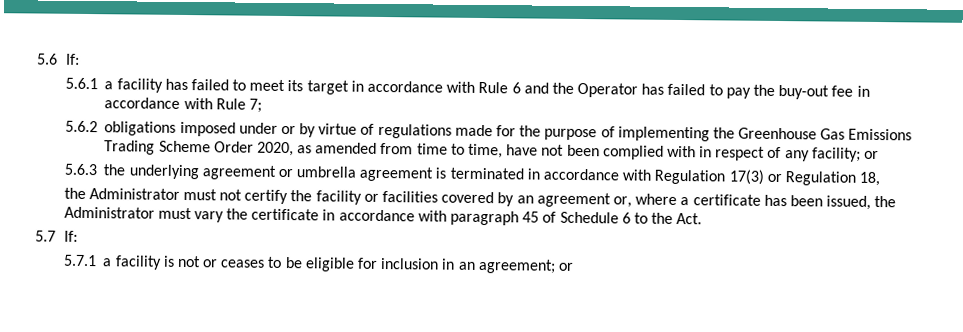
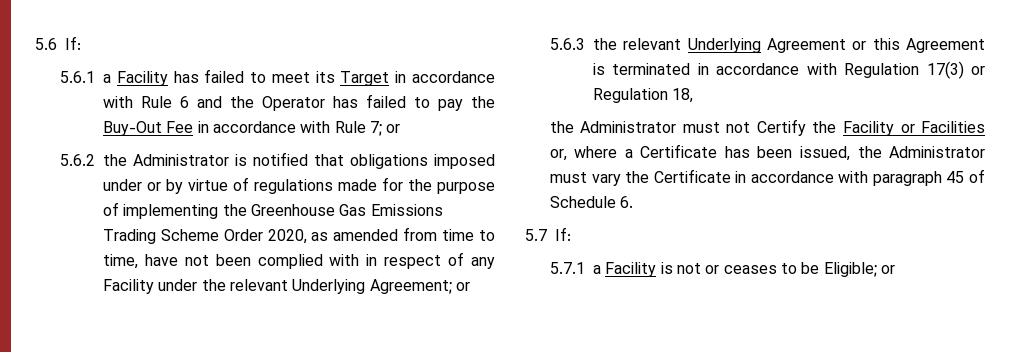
- 5.6.1 a facility has failed to meet its target in accordance with Rule 6 and the Operator has failed to pay the buy-out fee in accordance with Rule 7;
+ 5.6.1 a Facility has failed to meet its Target in accordance with Rule 6 and the Operator has failed to pay the Buy-Out Fee in accordance with Rule 7; or
- 5.6.2 obligations imposed under or by virtue of regulations made for the purpose of implementing the Greenhouse Gas Emissions Trading Scheme Order 2020, as amended from time to time, have not been complied with in respect of any facility; or
- 5.6.3 the underlying agreement or umbrella agreement is terminated in accordance with Regulation 17(3) or Regulation 18,
+ 5.6.2 the Administrator is notified that obligations imposed under or by virtue of regulations made for the purpose of implementing the Greenhouse Gas Emissions Trading Scheme Order 2020, as amended from time to time, have not been complied with in respect of any Facility under the relevant Underlying Agreement; or
+ 5.6.3 the relevant Underlying Agreement or this Agreement is terminated in accordance with Regulation 17(3) or Regulation 18,
- the Administrator must not certify the facility or facilities covered by an agreement or, where a certificate has been issued, the Administrator must vary the certificate in accordance with paragraph 45 of Schedule 6 to the Act.
+ the Administrator must not Certify the Facility or Facilities or, where a Certificate has been issued, the Administrator must vary the Certificate in accordance with paragraph 45 of Schedule 6.
- 5.7.1 a facility is not or ceases to be eligible for inclusion in an agreement; or
+ 5.7.1 a Facility is not or ceases to be Eligible; or

